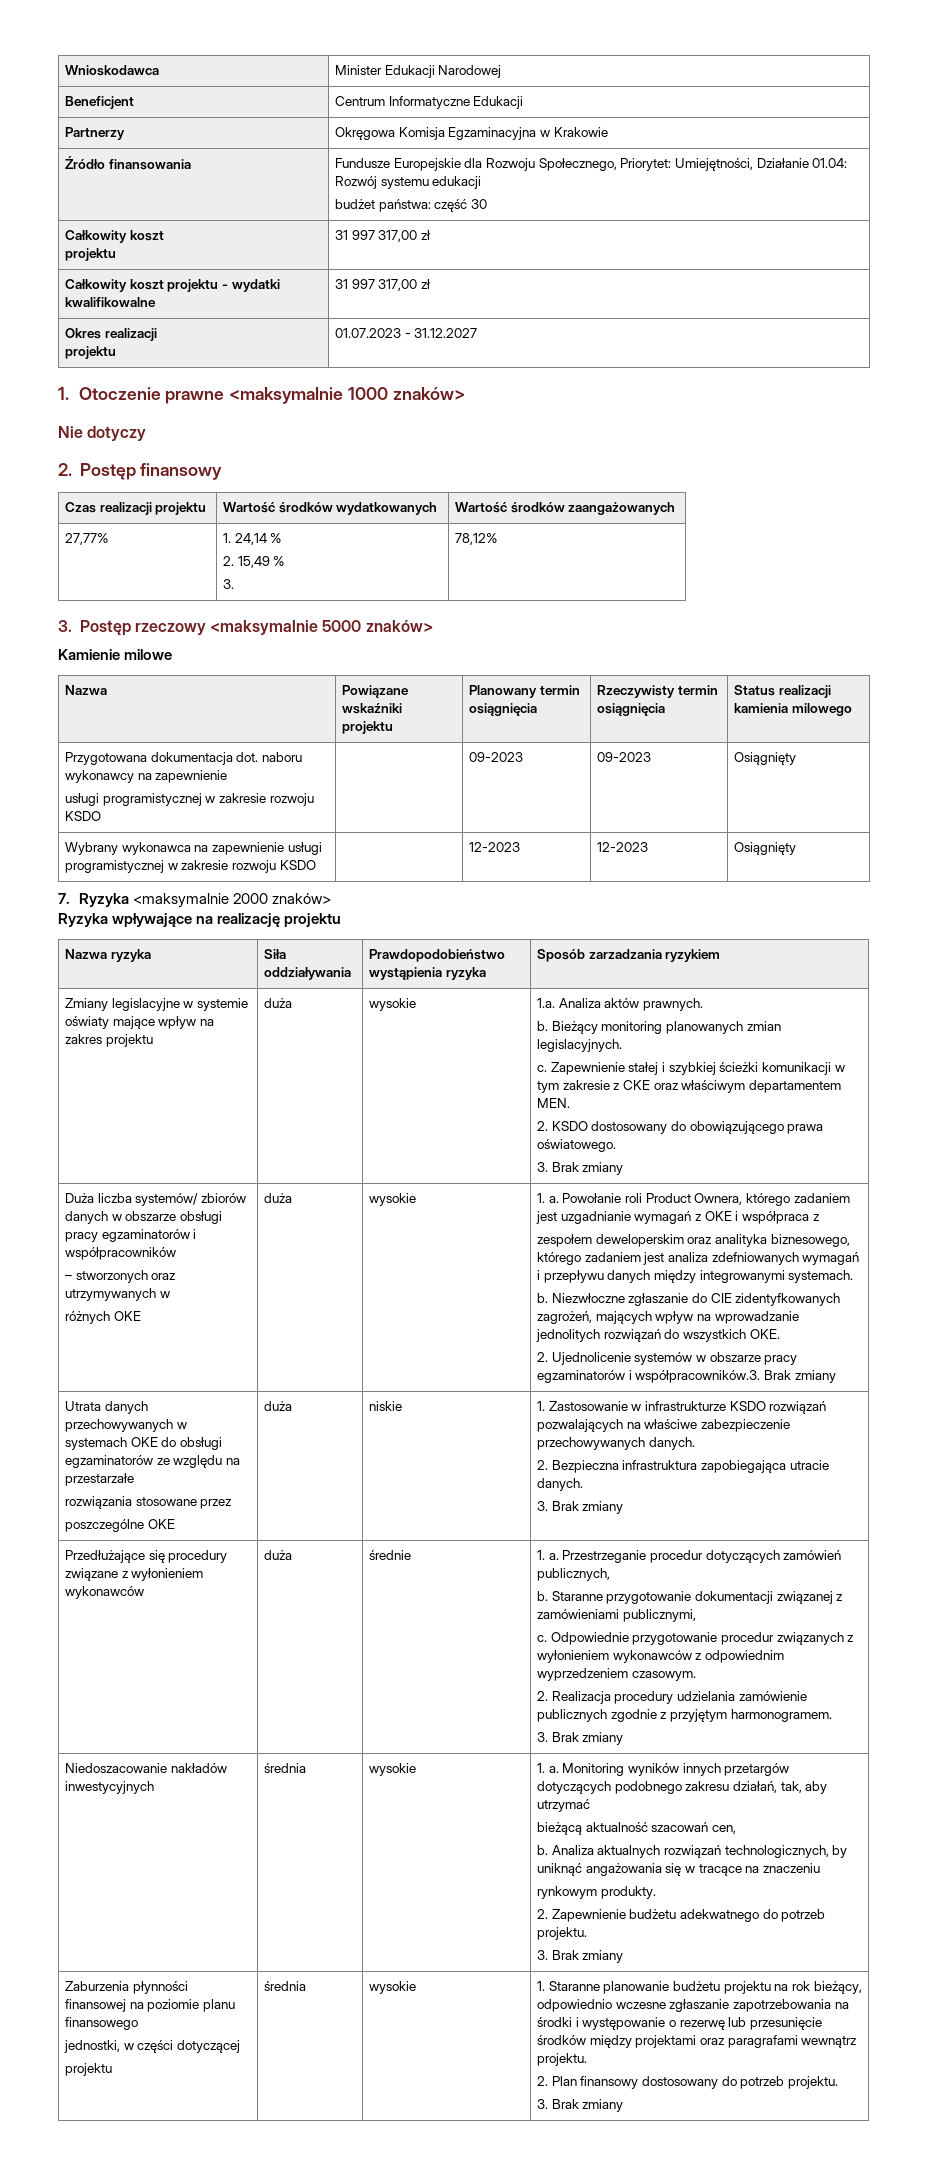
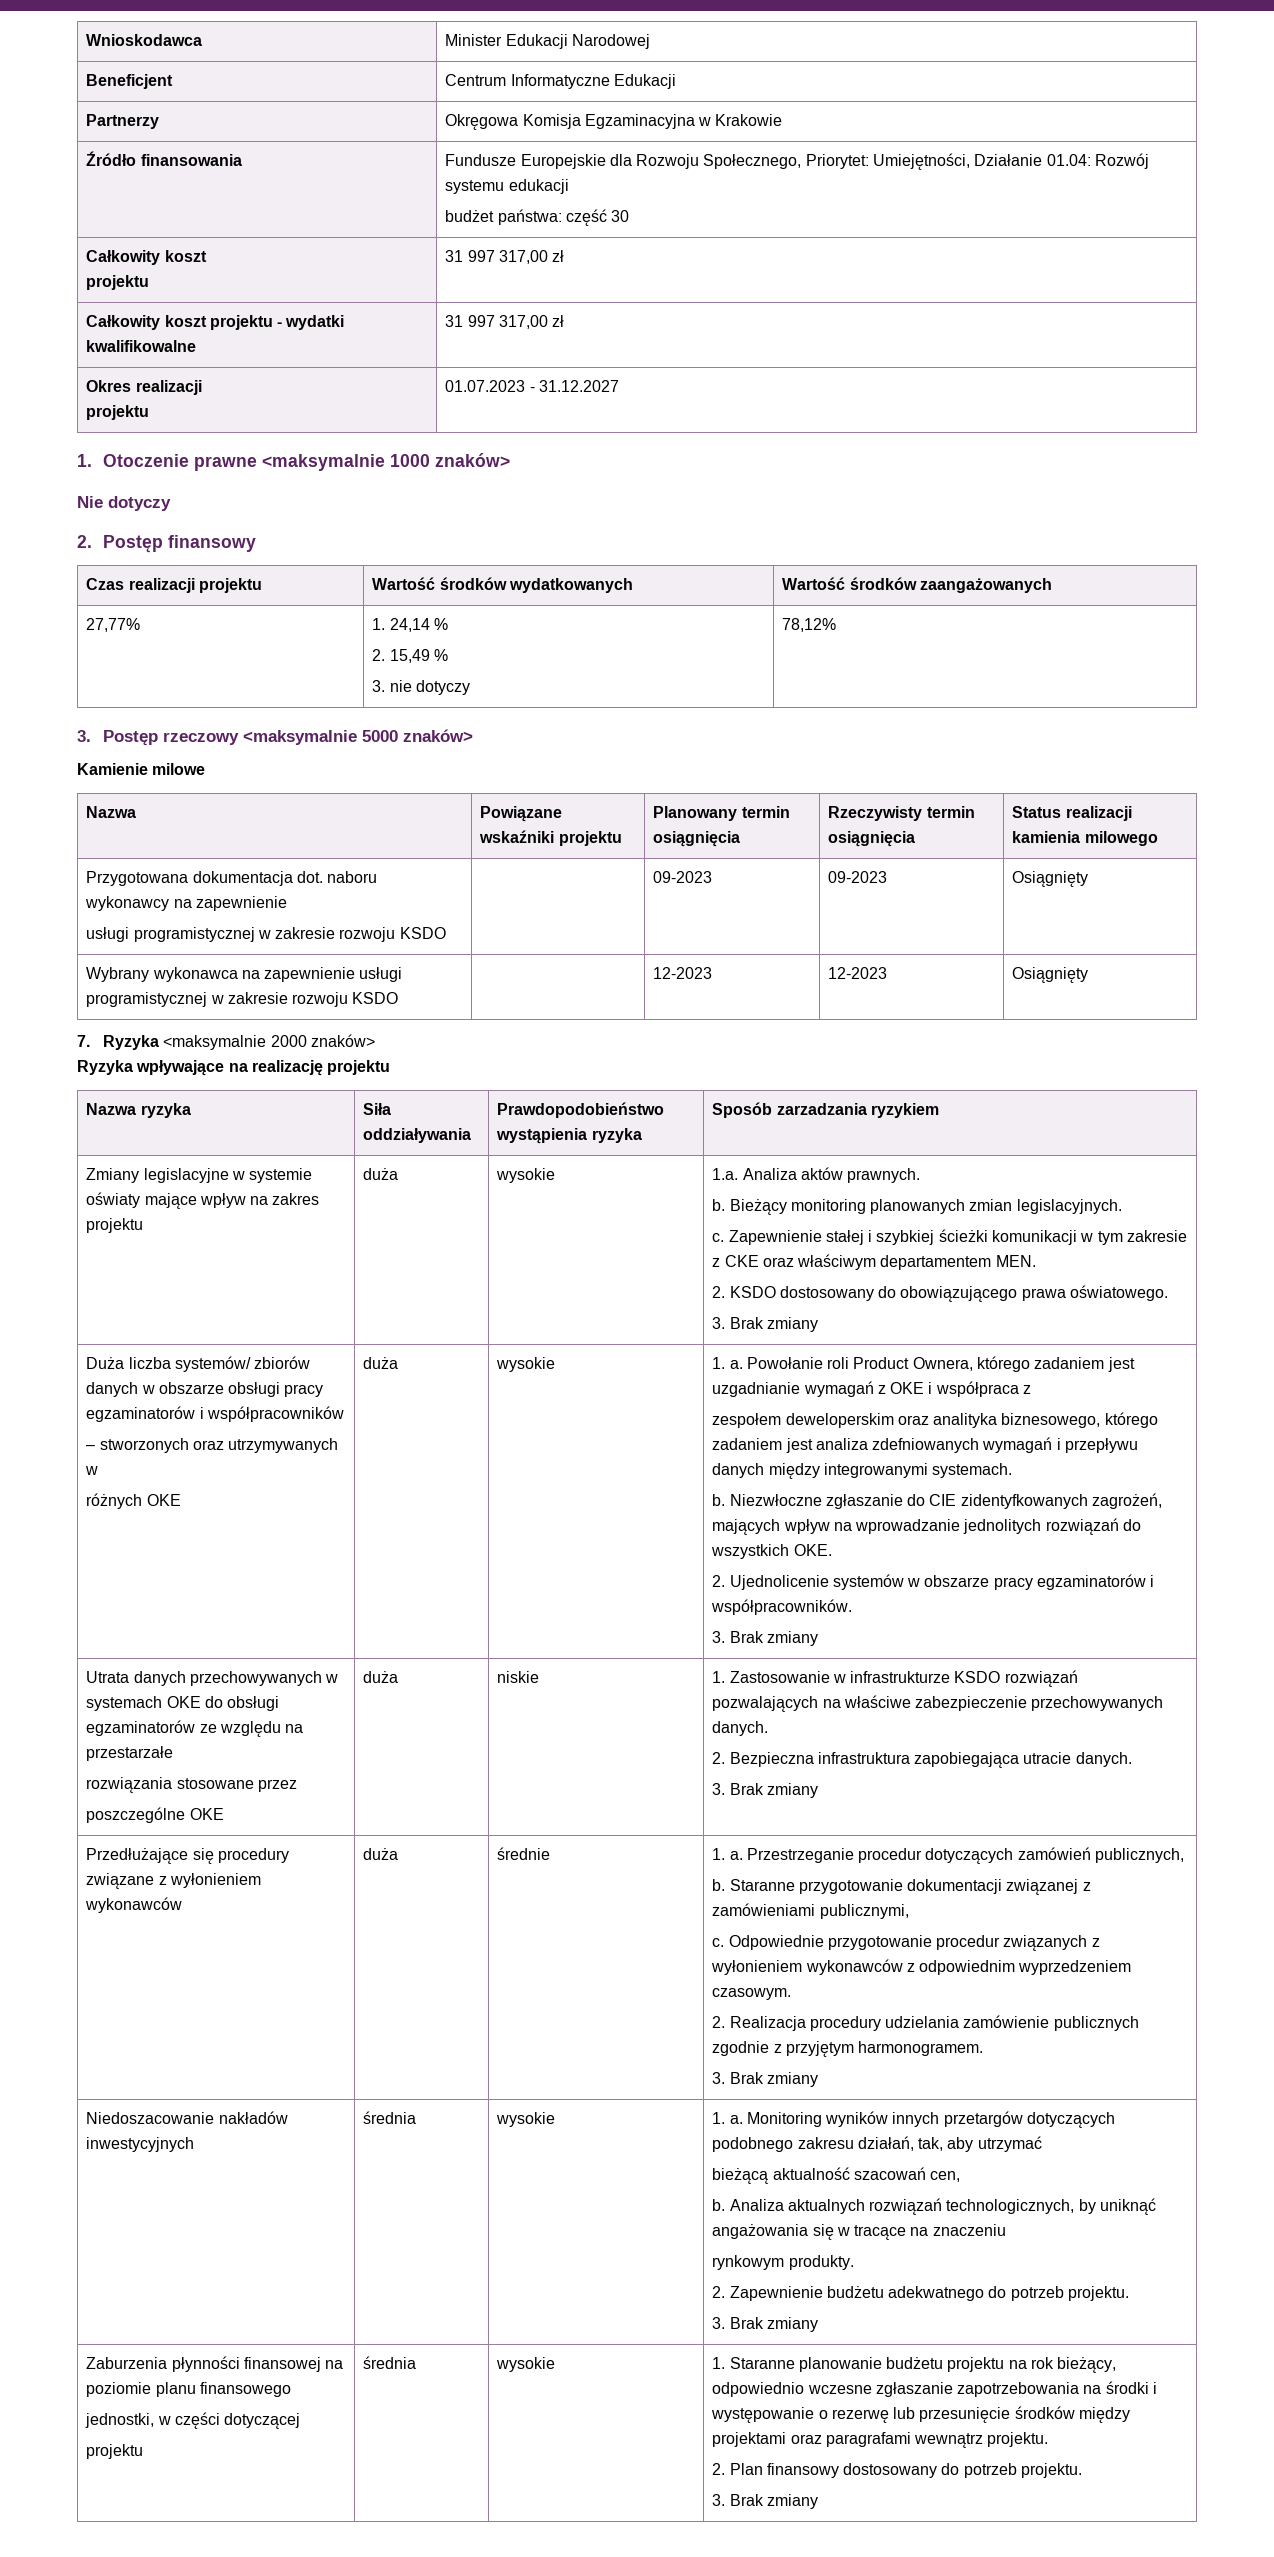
  27,77% | 1. 24,14 %
  2. 15,49 %
- 3. | 78,12%
+ 3. nie dotyczy | 78,12%
- 2. Ujednolicenie systemów w obszarze pracy egzaminatorów i współpracowników.3. Brak zmiany
+ 2. Ujednolicenie systemów w obszarze pracy egzaminatorów i współpracowników.
+ 3. Brak zmiany

